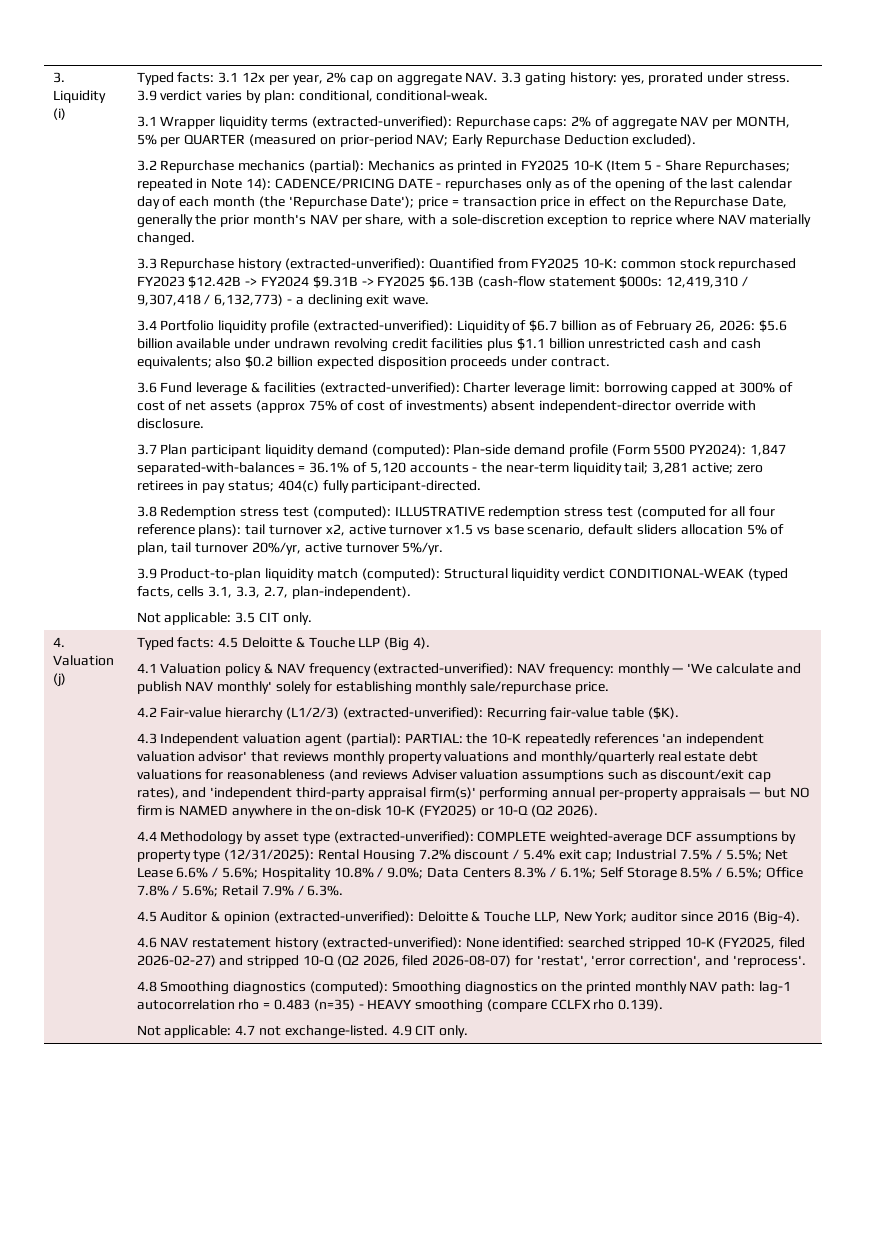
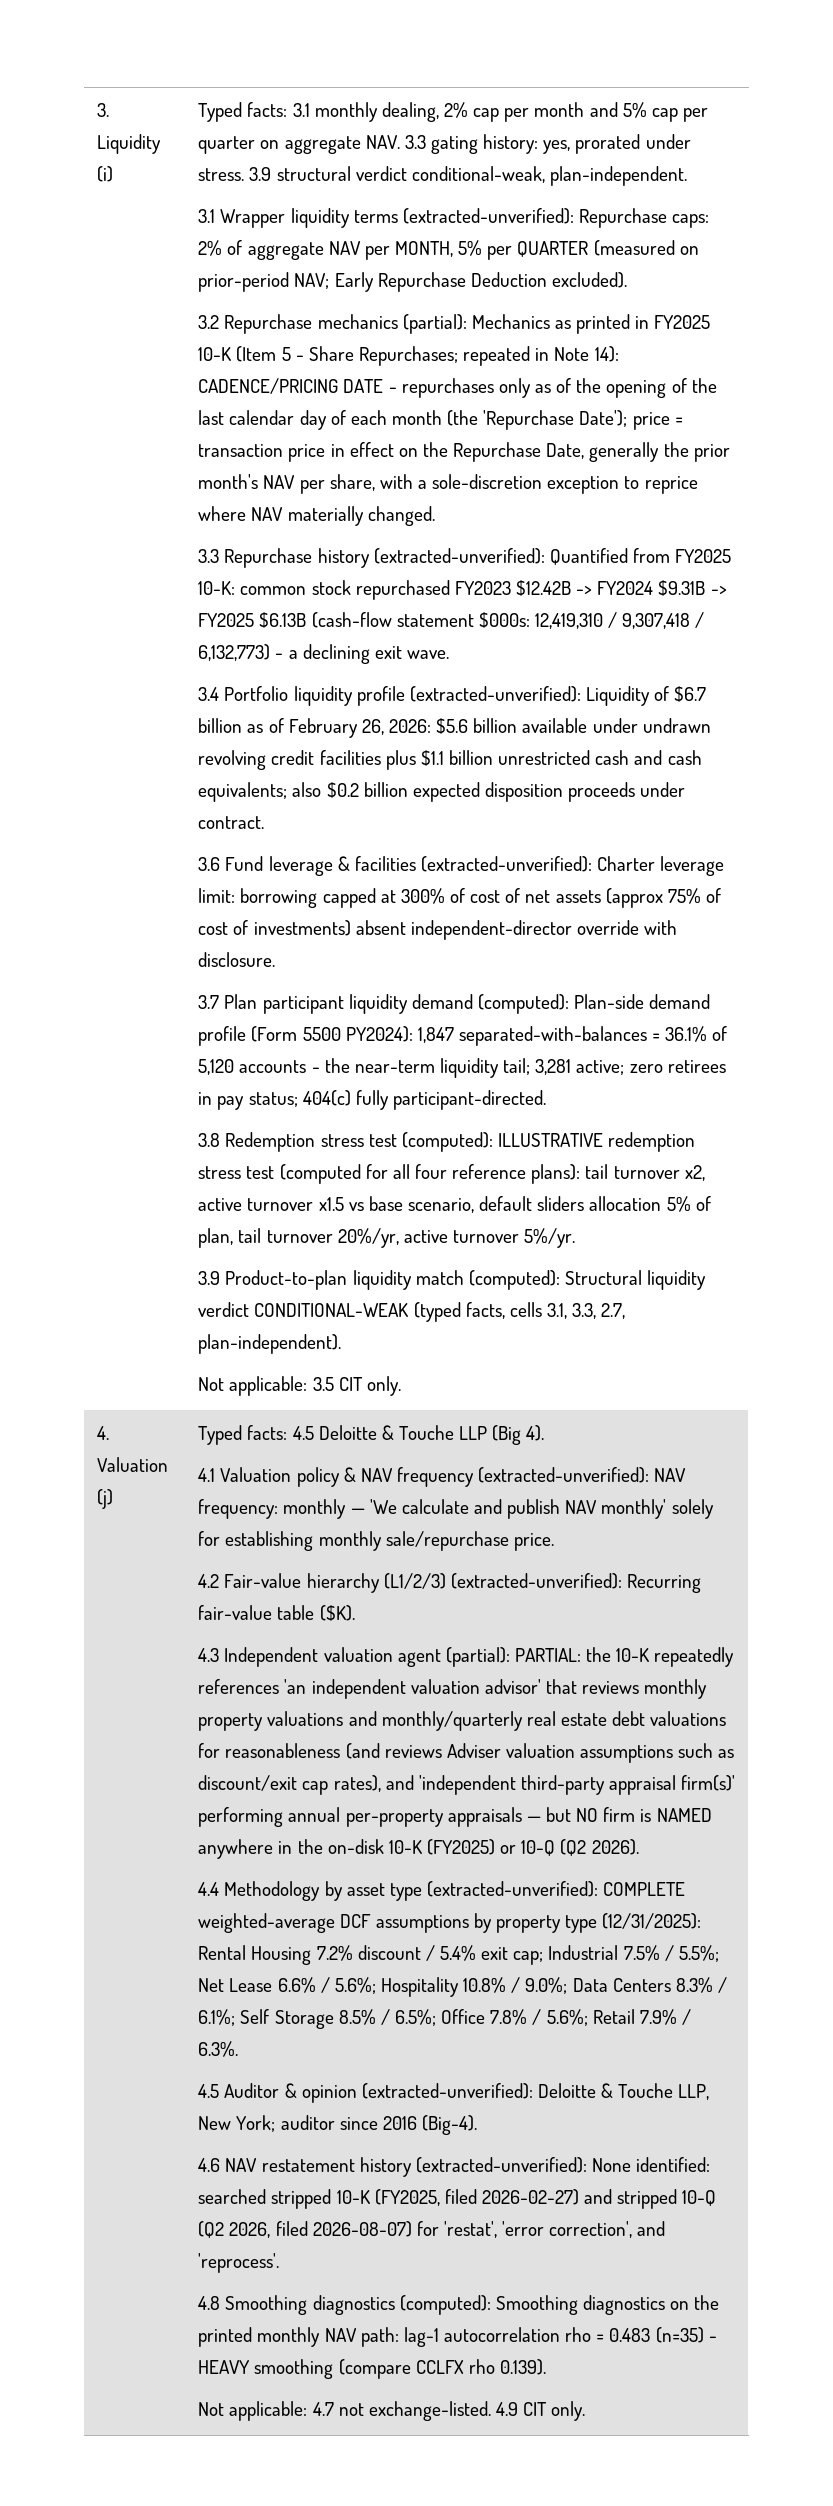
- Typed facts: 3.1 12x per year, 2% cap on aggregate NAV. 3.3 gating history: yes, prorated under stress.
+ Typed facts: 3.1 monthly dealing, 2% cap per month and 5% cap per quarter on aggregate NAV. 3.3 gating history: yes, prorated under stress.
- 3.9 verdict varies by plan: conditional, conditional-weak.
+ 3.9 structural verdict conditional-weak, plan-independent.

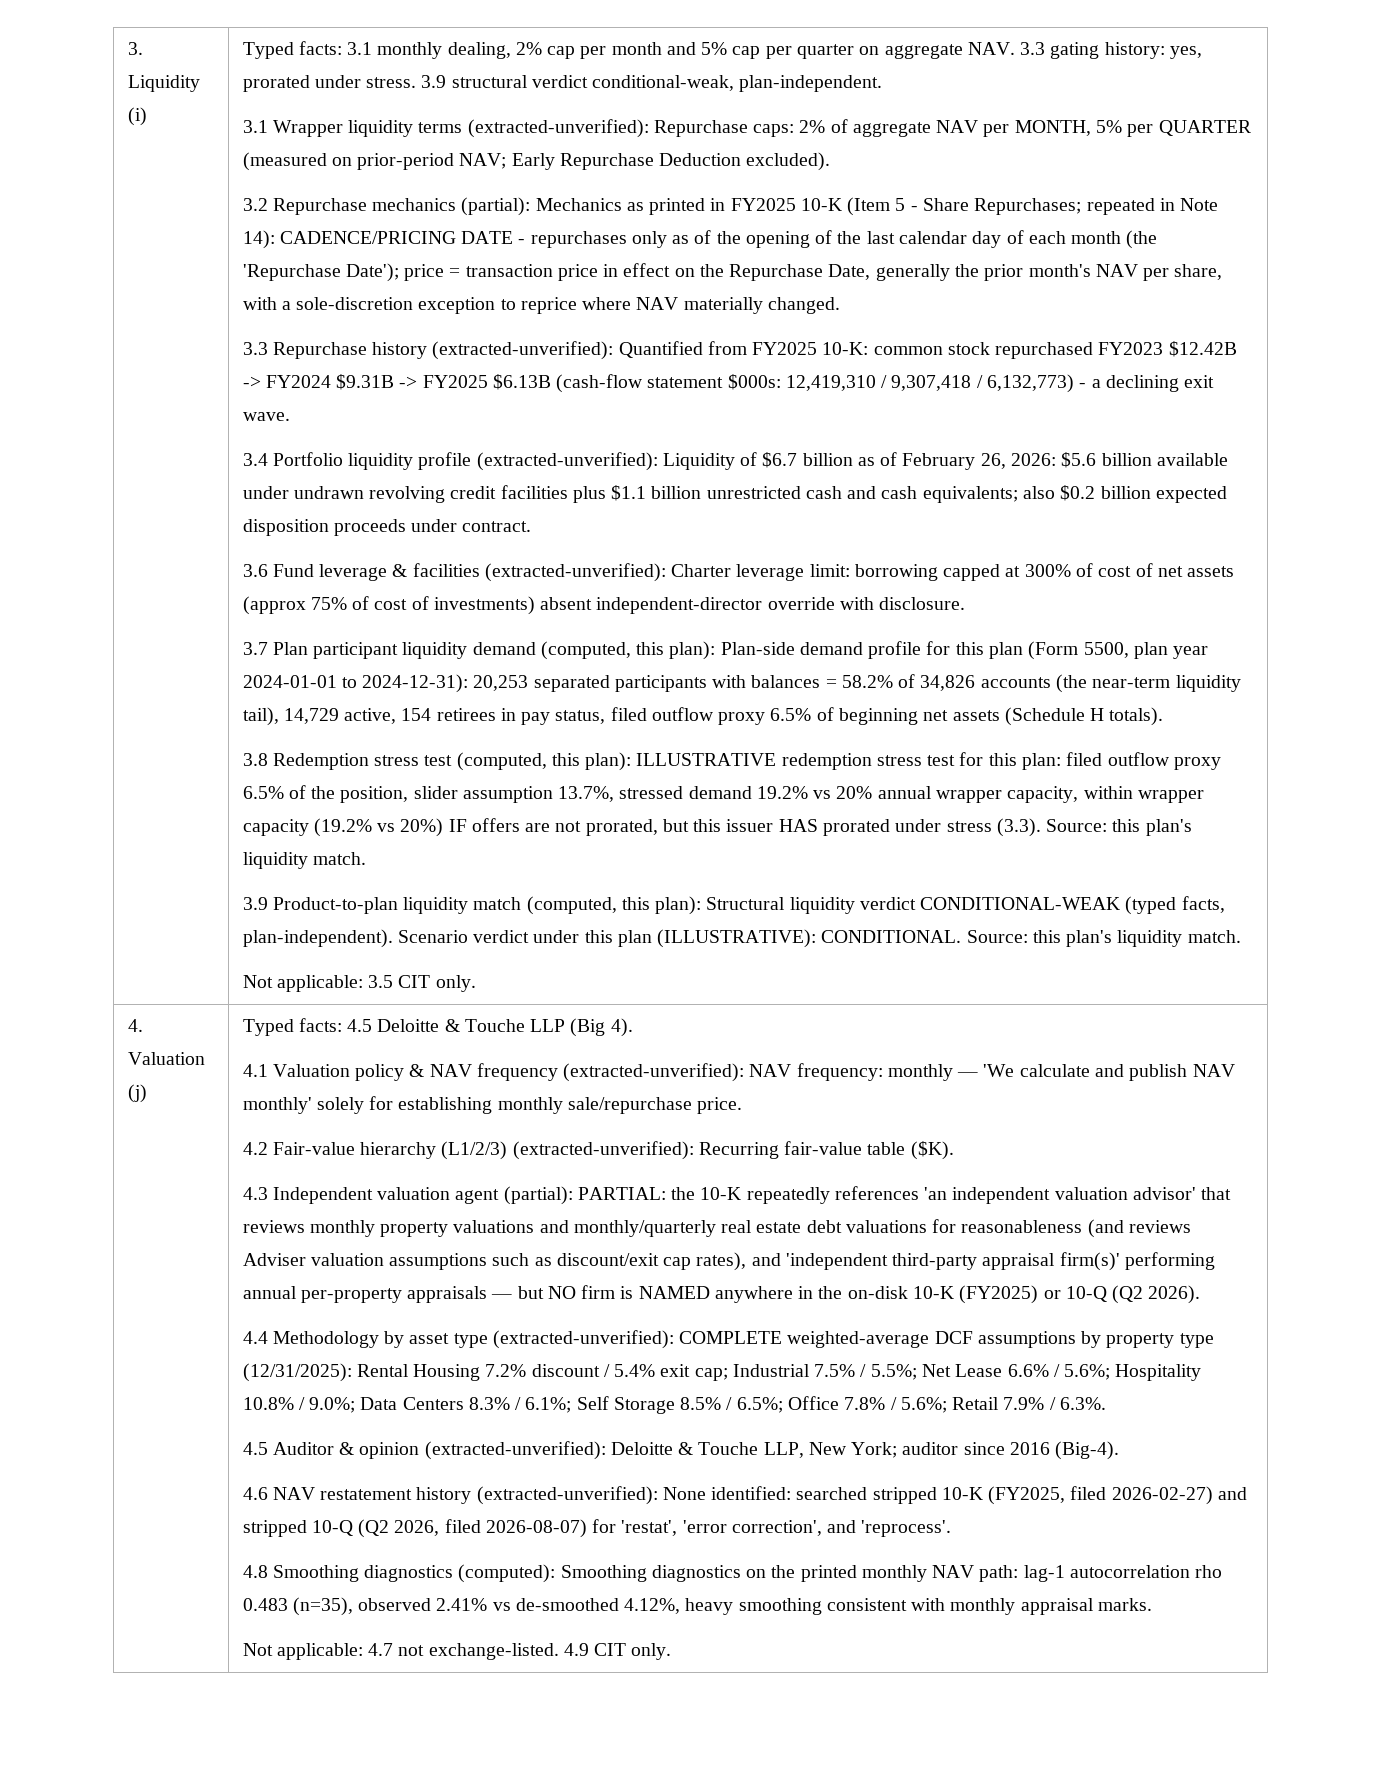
- 3.7 Plan participant liquidity demand (computed): Plan-side demand profile (Form 5500 PY2024): 1,847 separated-with-balances = 36.1% of 5,120 accounts - the near-term liquidity tail; 3,281 active; zero retirees in pay status; 404(c) fully participant-directed.
+ 3.7 Plan participant liquidity demand (computed, this plan): Plan-side demand profile for this plan (Form 5500, plan year 2024-01-01 to 2024-12-31): 20,253 separated participants with balances = 58.2% of 34,826 accounts (the near-term liquidity tail), 14,729 active, 154 retirees in pay status, filed outflow proxy 6.5% of beginning net assets (Schedule H totals).
- 3.8 Redemption stress test (computed): ILLUSTRATIVE redemption stress test (computed for all four reference plans): tail turnover x2, active turnover x1.5 vs base scenario, default sliders allocation 5% of plan, tail turnover 20%/yr, active turnover 5%/yr.
+ 3.8 Redemption stress test (computed, this plan): ILLUSTRATIVE redemption stress test for this plan: filed outflow proxy 6.5% of the position, slider assumption 13.7%, stressed demand 19.2% vs 20% annual wrapper capacity, within wrapper capacity (19.2% vs 20%) IF offers are not prorated, but this issuer HAS prorated under stress (3.3). Source: this plan's liquidity match.
- 3.9 Product-to-plan liquidity match (computed): Structural liquidity verdict CONDITIONAL-WEAK (typed facts, cells 3.1, 3.3, 2.7, plan-independent).
+ 3.9 Product-to-plan liquidity match (computed, this plan): Structural liquidity verdict CONDITIONAL-WEAK (typed facts, plan-independent). Scenario verdict under this plan (ILLUSTRATIVE): CONDITIONAL. Source: this plan's liquidity match.
- 4.8 Smoothing diagnostics (computed): Smoothing diagnostics on the printed monthly NAV path: lag-1 autocorrelation rho = 0.483 (n=35) - HEAVY smoothing (compare CCLFX rho 0.139).
+ 4.8 Smoothing diagnostics (computed): Smoothing diagnostics on the printed monthly NAV path: lag-1 autocorrelation rho 0.483 (n=35), observed 2.41% vs de-smoothed 4.12%, heavy smoothing consistent with monthly appraisal marks.

